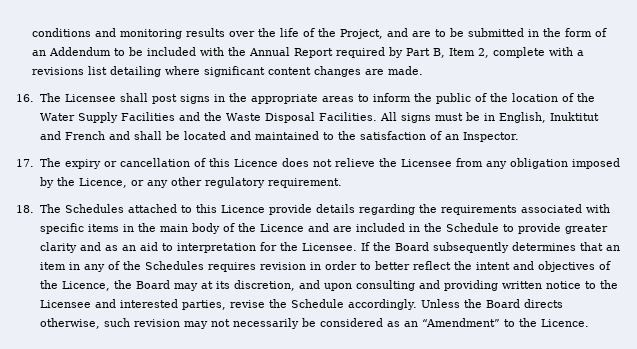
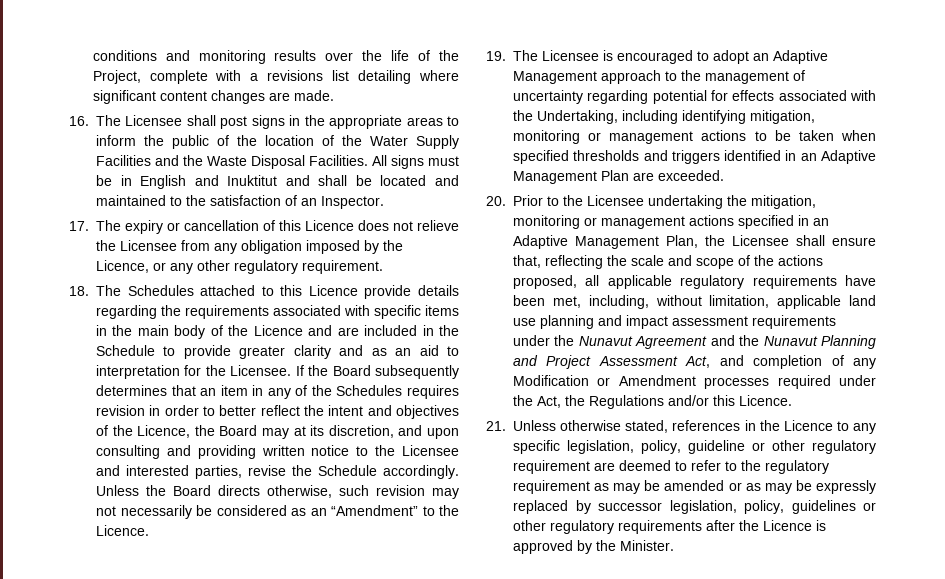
- conditions and monitoring results over the life of the Project, and are to be submitted in the form of an Addendum to be included with the Annual Report required by Part B, Item 2, complete with a revisions list detailing where significant content changes are made.
+ conditions and monitoring results over the life of the Project, complete with a revisions list detailing where significant content changes are made.
- All signs must be in English, Inuktitut and French and shall be located and maintained to the satisfaction of an Inspector.
+ All signs must be in English and Inuktitut and shall be located and maintained to the satisfaction of an Inspector.
+ 19. The Licensee is encouraged to adopt an Adaptive Management approach to the management of uncertainty regarding potential for effects associated with the Undertaking, including identifying mitigation, monitoring or management actions to be taken when specified thresholds and triggers identified in an Adaptive Management Plan are exceeded.
+ 20. Prior to the Licensee undertaking the mitigation, monitoring or management actions specified in an Adaptive Management Plan, the Licensee shall ensure that, reflecting the scale and scope of the actions proposed, all applicable regulatory requirements have been met, including, without limitation, applicable land use planning and impact assessment requirements under the Nunavut Agreement and the Nunavut Planning and Project Assessment Act, and completion of any Modification or Amendment processes required under the Act, the Regulations and/or this Licence.
+ 21. Unless otherwise stated, references in the Licence to any specific legislation, policy, guideline or other regulatory requirement are deemed to refer to the regulatory requirement as may be amended or as may be expressly replaced by successor legislation, policy, guidelines or other regulatory requirements after the Licence is approved by the Minister.

